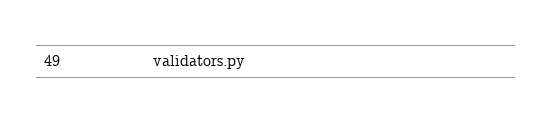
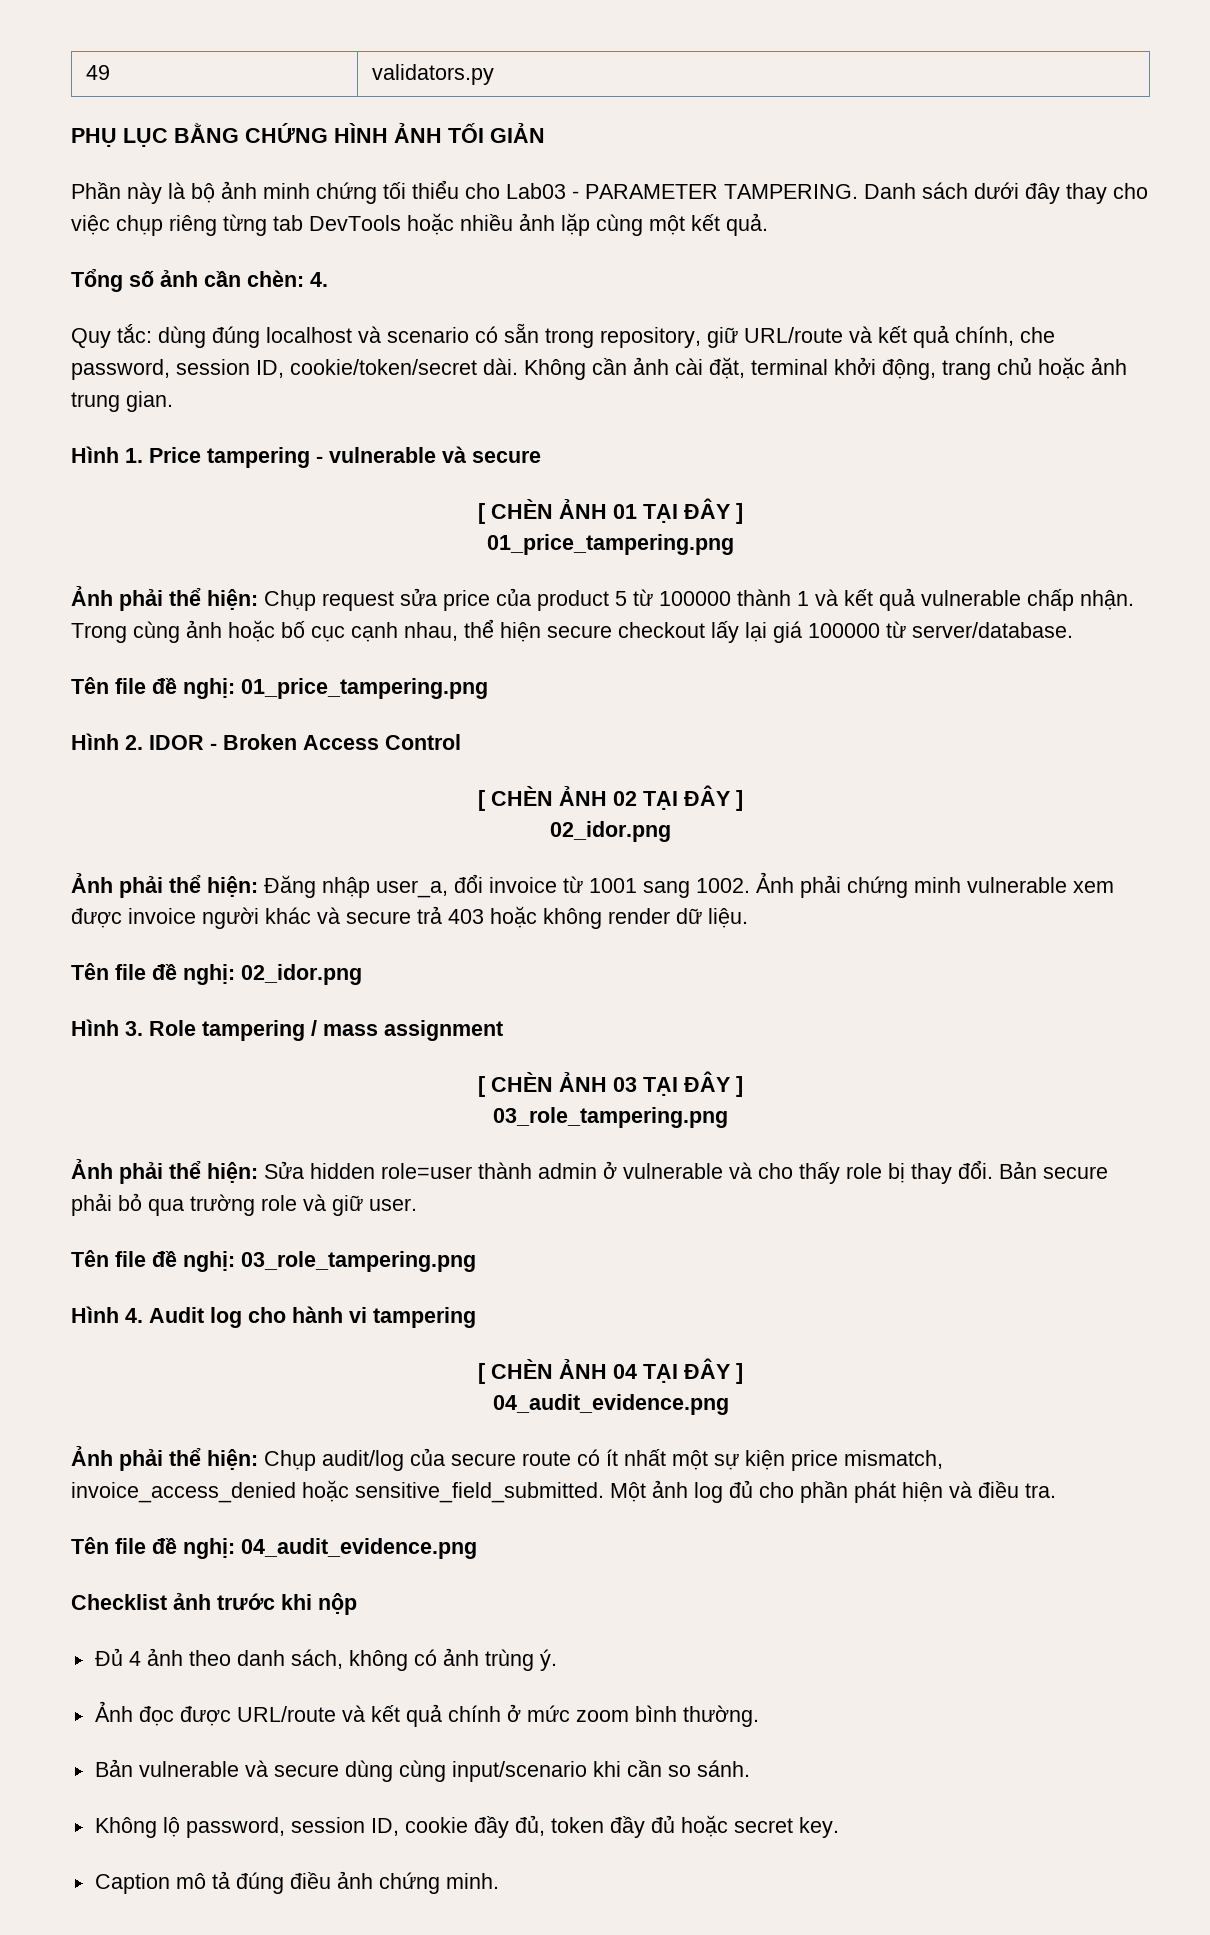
+ PHỤ LỤC BẰNG CHỨNG HÌNH ẢNH TỐI GIẢN
+ Phần này là bộ ảnh minh chứng tối thiểu cho Lab03 - PARAMETER TAMPERING. Danh sách dưới đây thay cho việc chụp riêng từng tab DevTools hoặc nhiều ảnh lặp cùng một kết quả.
+ Tổng số ảnh cần chèn: 4.
+ Quy tắc: dùng đúng localhost và scenario có sẵn trong repository, giữ URL/route và kết quả chính, che password, session ID, cookie/token/secret dài. Không cần ảnh cài đặt, terminal khởi động, trang chủ hoặc ảnh trung gian.
+ Hình 1. Price tampering - vulnerable và secure
+ [ CHÈN ẢNH 01 TẠI ĐÂY ]
+ 01_price_tampering.png
+ Ảnh phải thể hiện: Chụp request sửa price của product 5 từ 100000 thành 1 và kết quả vulnerable chấp nhận. Trong cùng ảnh hoặc bố cục cạnh nhau, thể hiện secure checkout lấy lại giá 100000 từ server/database.
+ Tên file đề nghị: 01_price_tampering.png
+ Hình 2. IDOR - Broken Access Control
+ [ CHÈN ẢNH 02 TẠI ĐÂY ]
+ 02_idor.png
+ Ảnh phải thể hiện: Đăng nhập user_a, đổi invoice từ 1001 sang 1002. Ảnh phải chứng minh vulnerable xem được invoice người khác và secure trả 403 hoặc không render dữ liệu.
+ Tên file đề nghị: 02_idor.png
+ Hình 3. Role tampering / mass assignment
+ [ CHÈN ẢNH 03 TẠI ĐÂY ]
+ 03_role_tampering.png
+ Ảnh phải thể hiện: Sửa hidden role=user thành admin ở vulnerable và cho thấy role bị thay đổi. Bản secure phải bỏ qua trường role và giữ user.
+ Tên file đề nghị: 03_role_tampering.png
+ Hình 4. Audit log cho hành vi tampering
+ [ CHÈN ẢNH 04 TẠI ĐÂY ]
+ 04_audit_evidence.png
+ Ảnh phải thể hiện: Chụp audit/log của secure route có ít nhất một sự kiện price mismatch, invoice_access_denied hoặc sensitive_field_submitted. Một ảnh log đủ cho phần phát hiện và điều tra.
+ Tên file đề nghị: 04_audit_evidence.png
+ Checklist ảnh trước khi nộp
+ Đủ 4 ảnh theo danh sách, không có ảnh trùng ý.
+ Ảnh đọc được URL/route và kết quả chính ở mức zoom bình thường.
+ Bản vulnerable và secure dùng cùng input/scenario khi cần so sánh.
+ Không lộ password, session ID, cookie đầy đủ, token đầy đủ hoặc secret key.
+ Caption mô tả đúng điều ảnh chứng minh.

